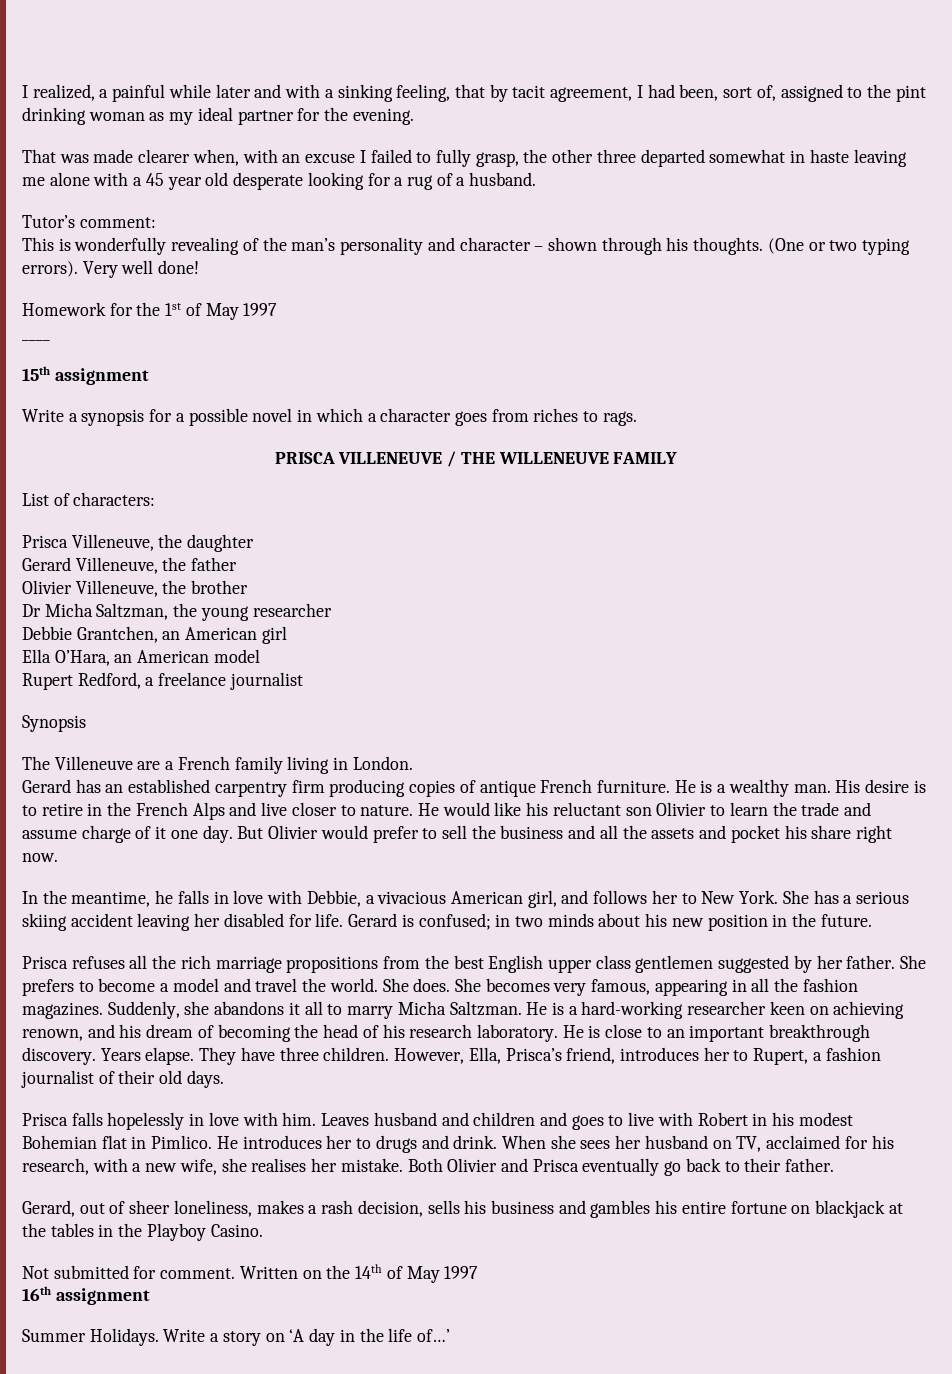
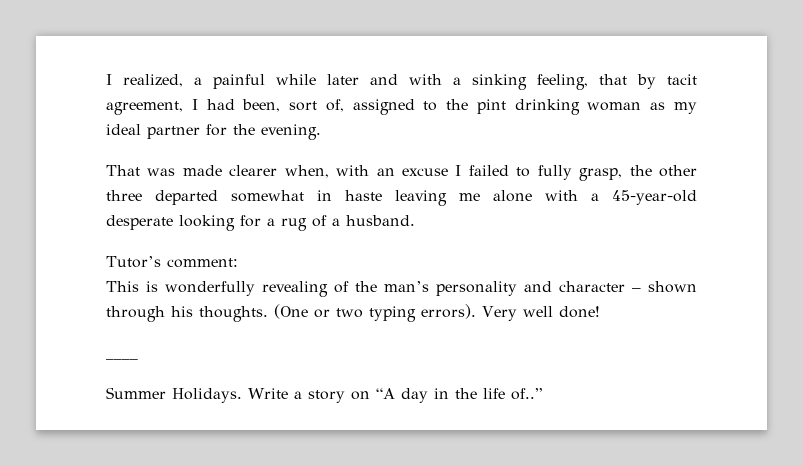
- That was made clearer when, with an excuse I failed to fully grasp, the other three departed somewhat in haste leaving me alone with a 45 year old desperate looking for a rug of a husband.
+ That was made clearer when, with an excuse I failed to fully grasp, the other three departed somewhat in haste leaving me alone with a 45-year-old desperate looking for a rug of a husband.
- Homework for the 1st of May 1997
  ____
- 15th assignment
- Write a synopsis for a possible novel in which a character goes from riches to rags.
- PRISCA VILLENEUVE / THE WILLENEUVE FAMILY
- List of characters:
- Prisca Villeneuve, the daughter
- Gerard Villeneuve, the father
- Olivier Villeneuve, the brother
- Dr Micha Saltzman, the young researcher
- Debbie Grantchen, an American girl
- Ella O’Hara, an American model
- Rupert Redford, a freelance journalist
- Synopsis
- The Villeneuve are a French family living in London.
- Gerard has an established carpentry firm producing copies of antique French furniture. He is a wealthy man. His desire is to retire in the French Alps and live closer to nature. He would like his reluctant son Olivier to learn the trade and assume charge of it one day. But Olivier would prefer to sell the business and all the assets and pocket his share right now.
- In the meantime, he falls in love with Debbie, a vivacious American girl, and follows her to New York. She has a serious skiing accident leaving her disabled for life. Gerard is confused; in two minds about his new position in the future.
- Prisca refuses all the rich marriage propositions from the best English upper class gentlemen suggested by her father. She prefers to become a model and travel the world. She does. She becomes very famous, appearing in all the fashion magazines. Suddenly, she abandons it all to marry Micha Saltzman. He is a hard-working researcher keen on achieving renown, and his dream of becoming the head of his research laboratory. He is close to an important breakthrough discovery. Years elapse. They have three children. However, Ella, Prisca’s friend, introduces her to Rupert, a fashion journalist of their old days.
- Prisca falls hopelessly in love with him. Leaves husband and children and goes to live with Robert in his modest Bohemian flat in Pimlico. He introduces her to drugs and drink. When she sees her husband on TV, acclaimed for his research, with a new wife, she realises her mistake. Both Olivier and Prisca eventually go back to their father.
- Gerard, out of sheer loneliness, makes a rash decision, sells his business and gambles his entire fortune on blackjack at the tables in the Playboy Casino.
- Not submitted for comment. Written on the 14th of May 1997
- 16th assignment
- Write a story on ‘A day in the life of…’
+ Write a story on “A day in the life of..”

